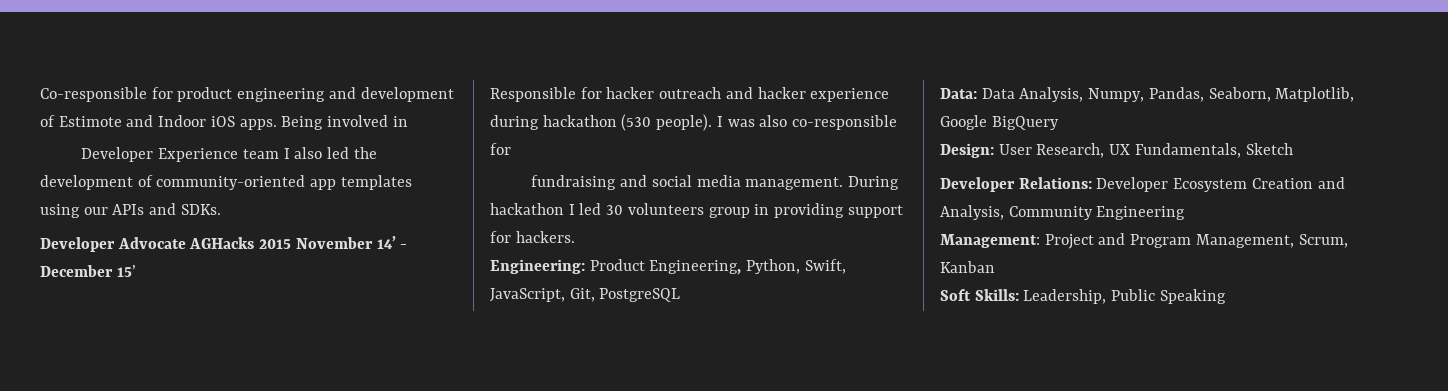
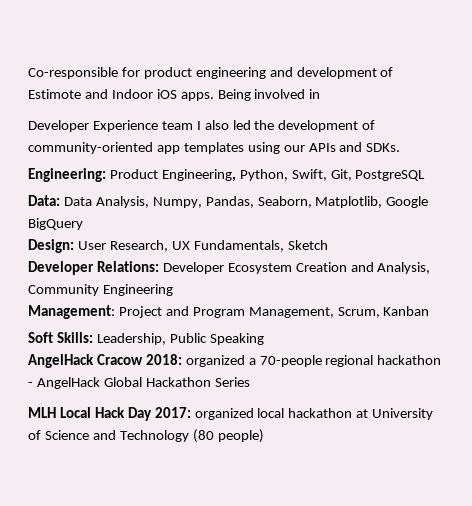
- Developer Advocate AGHacks 2015 November 14’ - December 15’
- Responsible for hacker outreach and hacker experience during hackathon (530 people). I was also co-responsible for
- fundraising and social media management. During hackathon I led 30 volunteers group in providing support for hackers.
- Engineering: Product Engineering, Python, Swift, JavaScript, Git, PostgreSQL
+ Engineering: Product Engineering, Python, Swift, Git, PostgreSQL
+ AngelHack Cracow 2018: organized a 70-people regional hackathon - AngelHack Global Hackathon Series
+ MLH Local Hack Day 2017: organized local hackathon at University of Science and Technology (80 people)

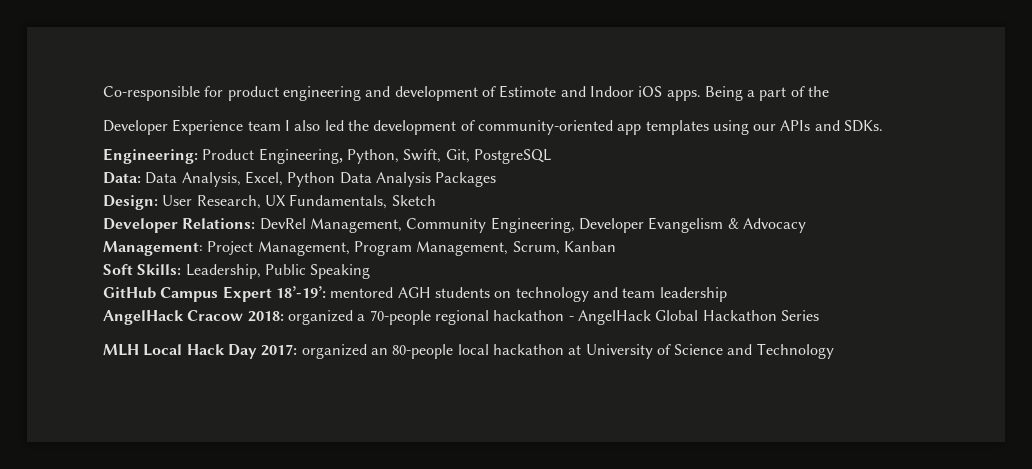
- Being involved in
+ Being a part of the
- Data: Data Analysis, Numpy, Pandas, Seaborn, Matplotlib, Google BigQuery
+ Data: Data Analysis, Excel, Python Data Analysis Packages
- Developer Relations: Developer Ecosystem Creation and Analysis, Community Engineering
+ Developer Relations: DevRel Management, Community Engineering, Developer Evangelism & Advocacy
- Management: Project and Program Management, Scrum, Kanban
+ Management: Project Management, Program Management, Scrum, Kanban
+ GitHub Campus Expert 18’-19’: mentored AGH students on technology and team leadership
- MLH Local Hack Day 2017: organized local hackathon at University of Science and Technology (80 people)
+ MLH Local Hack Day 2017: organized an 80-people local hackathon at University of Science and Technology

